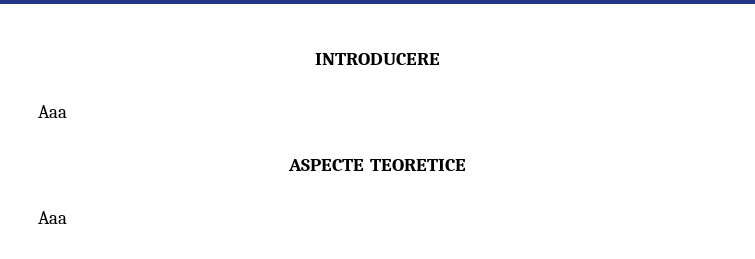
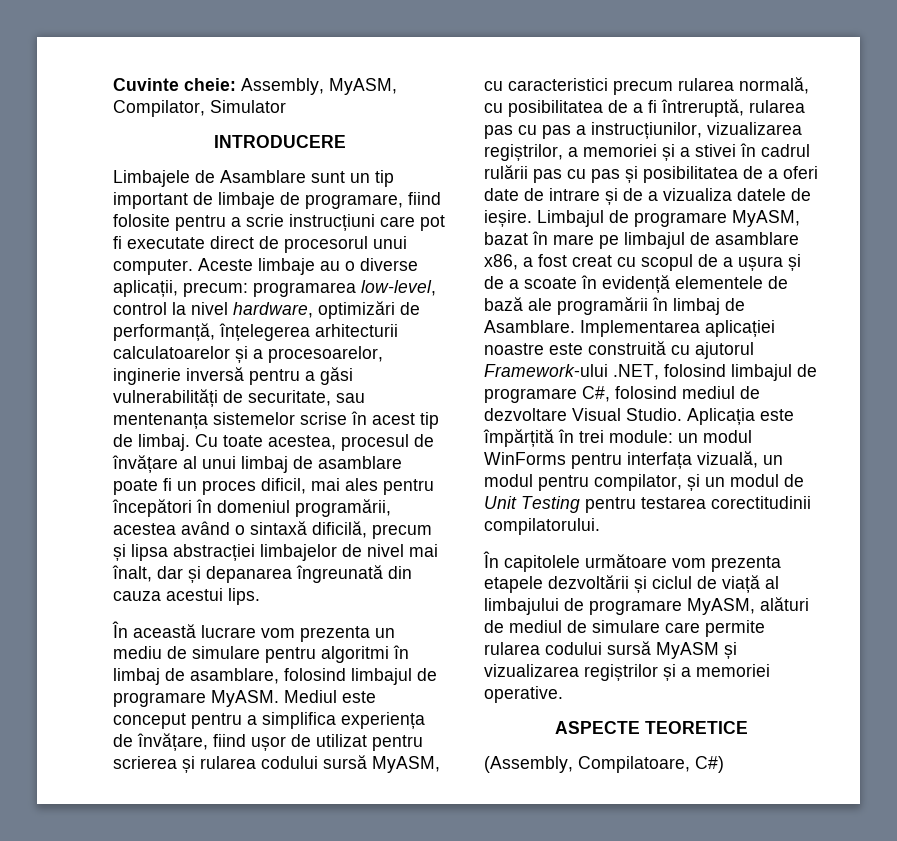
+ Cuvinte cheie: Assembly, MyASM, Compilator, Simulator
  INTRODUCERE
- Aaa
+ Limbajele de Asamblare sunt un tip important de limbaje de programare, fiind folosite pentru a scrie instrucțiuni care pot fi executate direct de procesorul unui computer. Aceste limbaje au o diverse aplicații, precum: programarea low-level, control la nivel hardware, optimizări de performanță, înțelegerea arhitecturii calculatoarelor și a procesoarelor, inginerie inversă pentru a găsi vulnerabilități de securitate, sau mentenanța sistemelor scrise în acest tip de limbaj. Cu toate acestea, procesul de învățare al unui limbaj de asamblare poate fi un proces dificil, mai ales pentru începători în domeniul programării, acestea având o sintaxă dificilă, precum și lipsa abstracției limbajelor de nivel mai înalt, dar și depanarea îngreunată din cauza acestui lips.
+ În această lucrare vom prezenta un mediu de simulare pentru algoritmi în limbaj de asamblare, folosind limbajul de programare MyASM. Mediul este conceput pentru a simplifica experiența de învățare, fiind ușor de utilizat pentru scrierea și rularea codului sursă MyASM, cu caracteristici precum rularea normală, cu posibilitatea de a fi întreruptă, rularea pas cu pas a instrucțiunilor, vizualizarea regiștrilor, a memoriei și a stivei în cadrul rulării pas cu pas și posibilitatea de a oferi date de intrare și de a vizualiza datele de ieșire. Limbajul de programare MyASM, bazat în mare pe limbajul de asamblare x86, a fost creat cu scopul de a ușura și de a scoate în evidență elementele de bază ale programării în limbaj de Asamblare. Implementarea aplicației noastre este construită cu ajutorul Framework-ului .NET, folosind limbajul de programare C#, folosind mediul de dezvoltare Visual Studio. Aplicația este împărțită în trei module: un modul WinForms pentru interfața vizuală, un modul pentru compilator, și un modul de Unit Testing pentru testarea corectitudinii compilatorului.
+ În capitolele următoare vom prezenta etapele dezvoltării și ciclul de viață al limbajului de programare MyASM, alături de mediul de simulare care permite rularea codului sursă MyASM și vizualizarea regiștrilor și a memoriei operative.
  ASPECTE TEORETICE
- Aaa
+ (Assembly, Compilatoare, C#)

